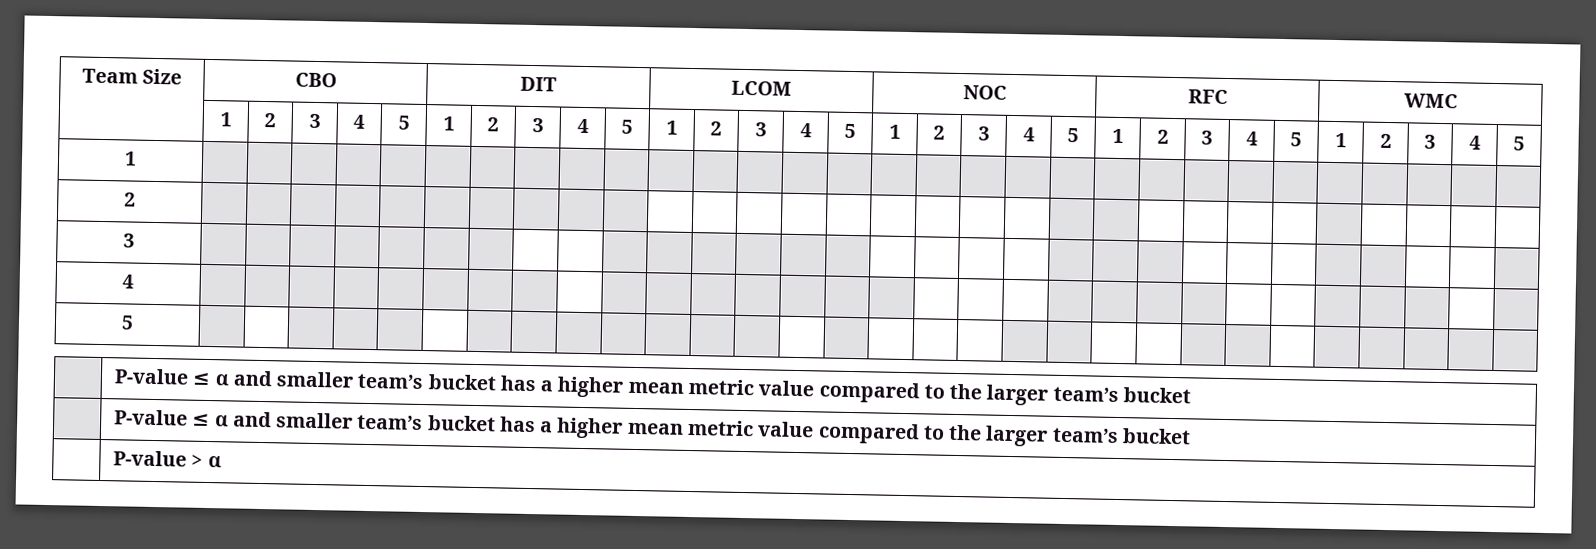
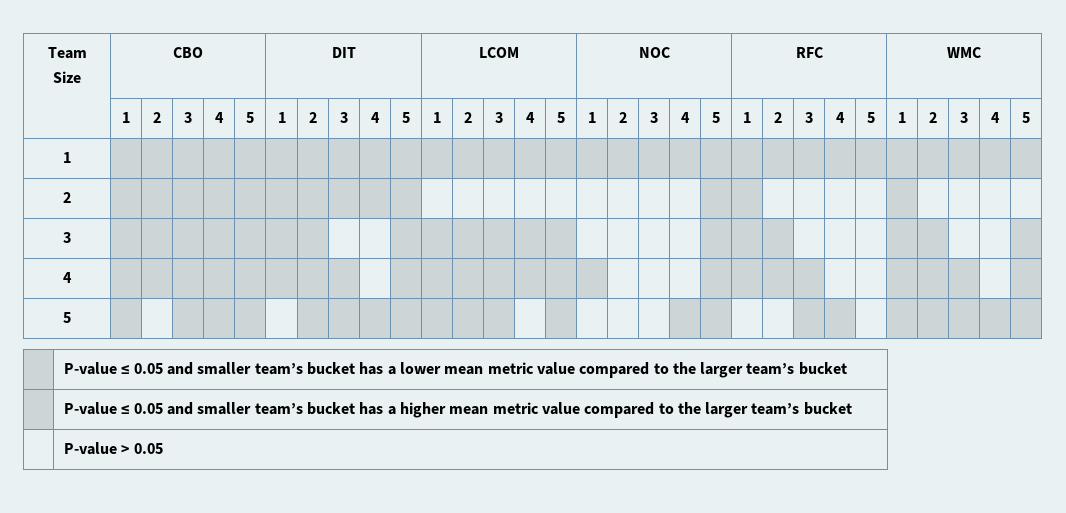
  5 | | | | | | | | | | | | | | | | | | | | | | | | | | | | | |
- | P-value ≤ α and smaller team’s bucket has a higher mean metric value compared to the larger team’s bucket
- | P-value ≤ α and smaller team’s bucket has a higher mean metric value compared to the larger team’s bucket
+ | P-value ≤ 0.05 and smaller team’s bucket has a lower mean metric value compared to the larger team’s bucket
+ | P-value ≤ 0.05 and smaller team’s bucket has a higher mean metric value compared to the larger team’s bucket
- | P-value > α
+ | P-value > 0.05

